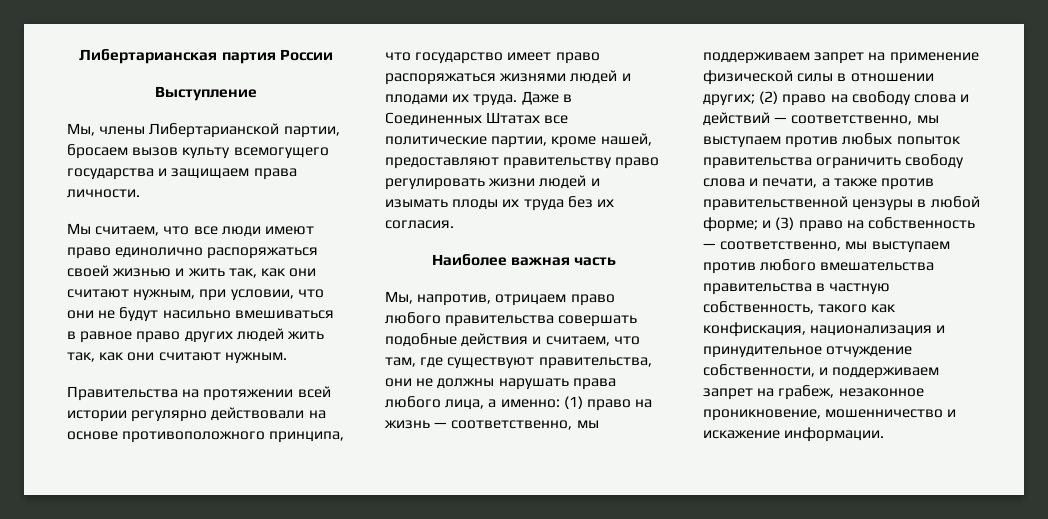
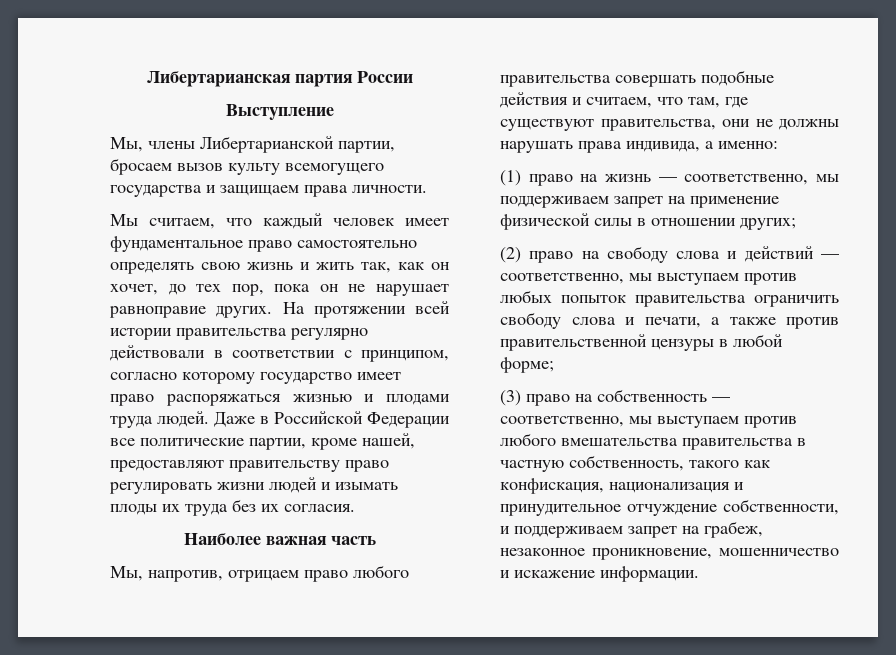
- Мы считаем, что все люди имеют право единолично распоряжаться своей жизнью и жить так, как они считают нужным, при условии, что они не будут насильно вмешиваться в равное право других людей жить так, как они считают нужным.
- Правительства на протяжении всей истории регулярно действовали на основе противоположного принципа, что государство имеет право распоряжаться жизнями людей и плодами их труда. Даже в Соединенных Штатах все политические партии, кроме нашей, предоставляют правительству право регулировать жизни людей и изымать плоды их труда без их согласия.
+ Мы считаем, что каждый человек имеет фундаментальное право самостоятельно определять свою жизнь и жить так, как он хочет, до тех пор, пока он не нарушает равноправие других. На протяжении всей истории правительства регулярно действовали в соответствии с принципом, согласно которому государство имеет право распоряжаться жизнью и плодами труда людей. Даже в Российской Федерации все политические партии, кроме нашей, предоставляют правительству право регулировать жизни людей и изымать плоды их труда без их согласия.
- Мы, напротив, отрицаем право любого правительства совершать подобные действия и считаем, что там, где существуют правительства, они не должны нарушать права любого лица, а именно: (1) право на жизнь — соответственно, мы поддерживаем запрет на применение физической силы в отношении других; (2) право на свободу слова и действий — соответственно, мы выступаем против любых попыток правительства ограничить свободу слова и печати, а также против правительственной цензуры в любой форме; и (3) право на собственность — соответственно, мы выступаем против любого вмешательства правительства в частную собственность, такого как конфискация, национализация и принудительное отчуждение собственности, и поддерживаем запрет на грабеж, незаконное проникновение, мошенничество и искажение информации.
+ Мы, напротив, отрицаем право любого правительства совершать подобные действия и считаем, что там, где существуют правительства, они не должны нарушать права индивида, а именно:
+ (1) право на жизнь — соответственно, мы поддерживаем запрет на применение физической силы в отношении других;
+ (2) право на свободу слова и действий — соответственно, мы выступаем против любых попыток правительства ограничить свободу слова и печати, а также против правительственной цензуры в любой форме;
+ (3) право на собственность — соответственно, мы выступаем против любого вмешательства правительства в частную собственность, такого как конфискация, национализация и принудительное отчуждение собственности, и поддерживаем запрет на грабеж, незаконное проникновение, мошенничество и искажение информации.

